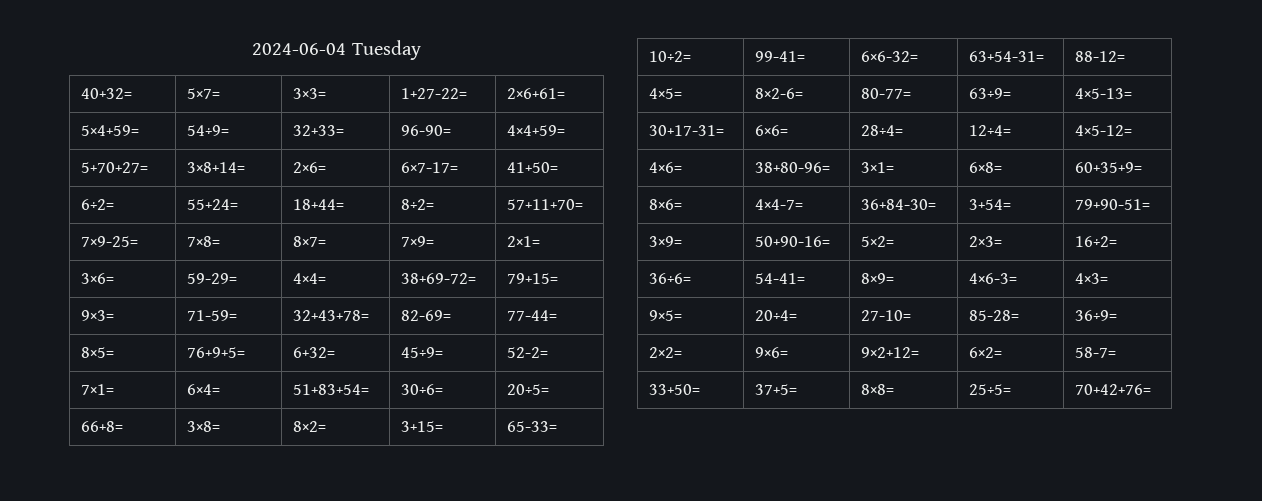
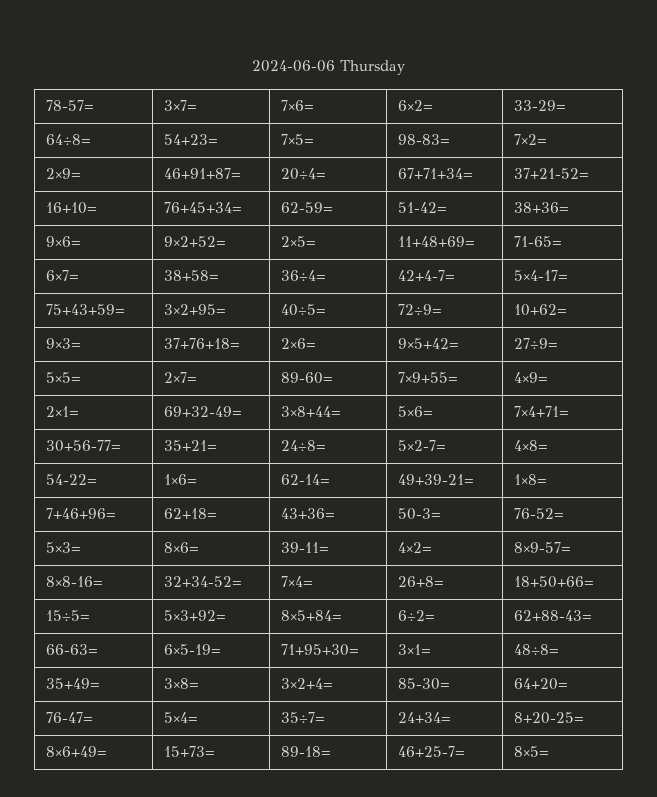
- 2024-06-04 Tuesday
- 40+32= | 5×7= | 3×3= | 1+27-22= | 2×6+61=
- 5×4+59= | 54÷9= | 32+33= | 96-90= | 4×4+59=
- 5+70+27= | 3×8+14= | 2×6= | 6×7-17= | 41+50=
- 6÷2= | 55+24= | 18+44= | 8÷2= | 57+11+70=
- 7×9-25= | 7×8= | 8×7= | 7×9= | 2×1=
- 3×6= | 59-29= | 4×4= | 38+69-72= | 79+15=
- 9×3= | 71-59= | 32+43+78= | 82-69= | 77-44=
- 8×5= | 76+9+5= | 6+32= | 45÷9= | 52-2=
- 7×1= | 6×4= | 51+83+54= | 30÷6= | 20÷5=
- 66+8= | 3×8= | 8×2= | 3+15= | 65-33=
- 10÷2= | 99-41= | 6×6-32= | 63+54-31= | 88-12=
- 4×5= | 8×2-6= | 80-77= | 63÷9= | 4×5-13=
- 30+17-31= | 6×6= | 28÷4= | 12÷4= | 4×5-12=
- 4×6= | 38+80-96= | 3×1= | 6×8= | 60+35+9=
- 8×6= | 4×4-7= | 36+84-30= | 3+54= | 79+90-51=
- 3×9= | 50+90-16= | 5×2= | 2×3= | 16÷2=
- 36÷6= | 54-41= | 8×9= | 4×6-3= | 4×3=
- 9×5= | 20÷4= | 27-10= | 85-28= | 36÷9=
- 2×2= | 9×6= | 9×2+12= | 6×2= | 58-7=
- 33+50= | 37+5= | 8×8= | 25÷5= | 70+42+76=
+ 2024-06-06 Thursday
+ 78-57= | 3×7= | 7×6= | 6×2= | 33-29=
+ 64÷8= | 54+23= | 7×5= | 98-83= | 7×2=
+ 2×9= | 46+91+87= | 20÷4= | 67+71+34= | 37+21-52=
+ 16+10= | 76+45+34= | 62-59= | 51-42= | 38+36=
+ 9×6= | 9×2+52= | 2×5= | 11+48+69= | 71-65=
+ 6×7= | 38+58= | 36÷4= | 42+4-7= | 5×4-17=
+ 75+43+59= | 3×2+95= | 40÷5= | 72÷9= | 10+62=
+ 9×3= | 37+76+18= | 2×6= | 9×5+42= | 27÷9=
+ 5×5= | 2×7= | 89-60= | 7×9+55= | 4×9=
+ 2×1= | 69+32-49= | 3×8+44= | 5×6= | 7×4+71=
+ 30+56-77= | 35+21= | 24÷8= | 5×2-7= | 4×8=
+ 54-22= | 1×6= | 62-14= | 49+39-21= | 1×8=
+ 7+46+96= | 62+18= | 43+36= | 50-3= | 76-52=
+ 5×3= | 8×6= | 39-11= | 4×2= | 8×9-57=
+ 8×8-16= | 32+34-52= | 7×4= | 26+8= | 18+50+66=
+ 15÷5= | 5×3+92= | 8×5+84= | 6÷2= | 62+88-43=
+ 66-63= | 6×5-19= | 71+95+30= | 3×1= | 48÷8=
+ 35+49= | 3×8= | 3×2+4= | 85-30= | 64+20=
+ 76-47= | 5×4= | 35÷7= | 24+34= | 8+20-25=
+ 8×6+49= | 15+73= | 89-18= | 46+25-7= | 8×5=

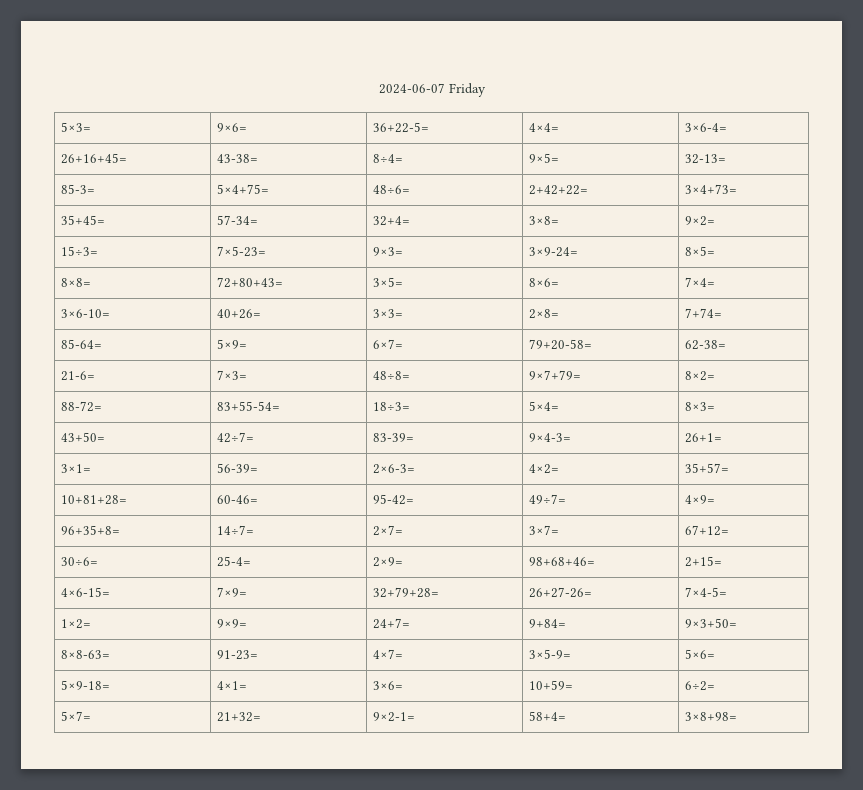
- 2024-06-06 Thursday
- 78-57= | 3×7= | 7×6= | 6×2= | 33-29=
- 64÷8= | 54+23= | 7×5= | 98-83= | 7×2=
- 2×9= | 46+91+87= | 20÷4= | 67+71+34= | 37+21-52=
- 16+10= | 76+45+34= | 62-59= | 51-42= | 38+36=
- 9×6= | 9×2+52= | 2×5= | 11+48+69= | 71-65=
- 6×7= | 38+58= | 36÷4= | 42+4-7= | 5×4-17=
- 75+43+59= | 3×2+95= | 40÷5= | 72÷9= | 10+62=
- 9×3= | 37+76+18= | 2×6= | 9×5+42= | 27÷9=
- 5×5= | 2×7= | 89-60= | 7×9+55= | 4×9=
- 2×1= | 69+32-49= | 3×8+44= | 5×6= | 7×4+71=
- 30+56-77= | 35+21= | 24÷8= | 5×2-7= | 4×8=
- 54-22= | 1×6= | 62-14= | 49+39-21= | 1×8=
- 7+46+96= | 62+18= | 43+36= | 50-3= | 76-52=
- 5×3= | 8×6= | 39-11= | 4×2= | 8×9-57=
- 8×8-16= | 32+34-52= | 7×4= | 26+8= | 18+50+66=
- 15÷5= | 5×3+92= | 8×5+84= | 6÷2= | 62+88-43=
- 66-63= | 6×5-19= | 71+95+30= | 3×1= | 48÷8=
- 35+49= | 3×8= | 3×2+4= | 85-30= | 64+20=
- 76-47= | 5×4= | 35÷7= | 24+34= | 8+20-25=
- 8×6+49= | 15+73= | 89-18= | 46+25-7= | 8×5=
+ 2024-06-07 Friday
+ 5×3= | 9×6= | 36+22-5= | 4×4= | 3×6-4=
+ 26+16+45= | 43-38= | 8÷4= | 9×5= | 32-13=
+ 85-3= | 5×4+75= | 48÷6= | 2+42+22= | 3×4+73=
+ 35+45= | 57-34= | 32+4= | 3×8= | 9×2=
+ 15÷3= | 7×5-23= | 9×3= | 3×9-24= | 8×5=
+ 8×8= | 72+80+43= | 3×5= | 8×6= | 7×4=
+ 3×6-10= | 40+26= | 3×3= | 2×8= | 7+74=
+ 85-64= | 5×9= | 6×7= | 79+20-58= | 62-38=
+ 21-6= | 7×3= | 48÷8= | 9×7+79= | 8×2=
+ 88-72= | 83+55-54= | 18÷3= | 5×4= | 8×3=
+ 43+50= | 42÷7= | 83-39= | 9×4-3= | 26+1=
+ 3×1= | 56-39= | 2×6-3= | 4×2= | 35+57=
+ 10+81+28= | 60-46= | 95-42= | 49÷7= | 4×9=
+ 96+35+8= | 14÷7= | 2×7= | 3×7= | 67+12=
+ 30÷6= | 25-4= | 2×9= | 98+68+46= | 2+15=
+ 4×6-15= | 7×9= | 32+79+28= | 26+27-26= | 7×4-5=
+ 1×2= | 9×9= | 24+7= | 9+84= | 9×3+50=
+ 8×8-63= | 91-23= | 4×7= | 3×5-9= | 5×6=
+ 5×9-18= | 4×1= | 3×6= | 10+59= | 6÷2=
+ 5×7= | 21+32= | 9×2-1= | 58+4= | 3×8+98=

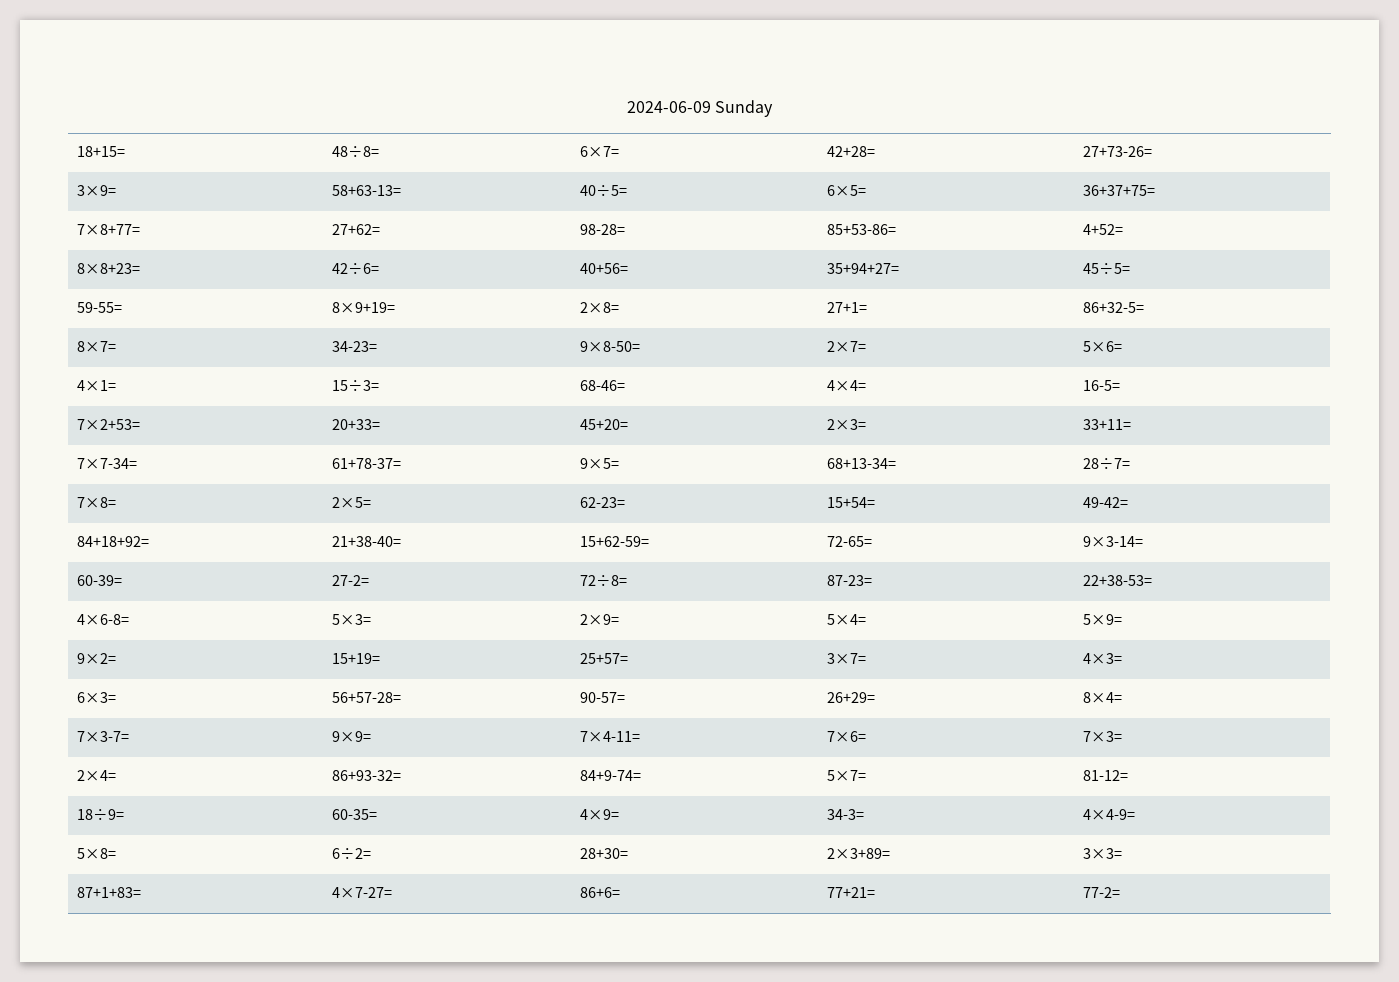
- 2024-06-07 Friday
- 5×3= | 9×6= | 36+22-5= | 4×4= | 3×6-4=
- 26+16+45= | 43-38= | 8÷4= | 9×5= | 32-13=
- 85-3= | 5×4+75= | 48÷6= | 2+42+22= | 3×4+73=
- 35+45= | 57-34= | 32+4= | 3×8= | 9×2=
- 15÷3= | 7×5-23= | 9×3= | 3×9-24= | 8×5=
- 8×8= | 72+80+43= | 3×5= | 8×6= | 7×4=
- 3×6-10= | 40+26= | 3×3= | 2×8= | 7+74=
- 85-64= | 5×9= | 6×7= | 79+20-58= | 62-38=
- 21-6= | 7×3= | 48÷8= | 9×7+79= | 8×2=
- 88-72= | 83+55-54= | 18÷3= | 5×4= | 8×3=
- 43+50= | 42÷7= | 83-39= | 9×4-3= | 26+1=
- 3×1= | 56-39= | 2×6-3= | 4×2= | 35+57=
- 10+81+28= | 60-46= | 95-42= | 49÷7= | 4×9=
- 96+35+8= | 14÷7= | 2×7= | 3×7= | 67+12=
- 30÷6= | 25-4= | 2×9= | 98+68+46= | 2+15=
- 4×6-15= | 7×9= | 32+79+28= | 26+27-26= | 7×4-5=
- 1×2= | 9×9= | 24+7= | 9+84= | 9×3+50=
- 8×8-63= | 91-23= | 4×7= | 3×5-9= | 5×6=
- 5×9-18= | 4×1= | 3×6= | 10+59= | 6÷2=
- 5×7= | 21+32= | 9×2-1= | 58+4= | 3×8+98=
+ 2024-06-09 Sunday
+ 18+15= | 48÷8= | 6×7= | 42+28= | 27+73-26=
+ 3×9= | 58+63-13= | 40÷5= | 6×5= | 36+37+75=
+ 7×8+77= | 27+62= | 98-28= | 85+53-86= | 4+52=
+ 8×8+23= | 42÷6= | 40+56= | 35+94+27= | 45÷5=
+ 59-55= | 8×9+19= | 2×8= | 27+1= | 86+32-5=
+ 8×7= | 34-23= | 9×8-50= | 2×7= | 5×6=
+ 4×1= | 15÷3= | 68-46= | 4×4= | 16-5=
+ 7×2+53= | 20+33= | 45+20= | 2×3= | 33+11=
+ 7×7-34= | 61+78-37= | 9×5= | 68+13-34= | 28÷7=
+ 7×8= | 2×5= | 62-23= | 15+54= | 49-42=
+ 84+18+92= | 21+38-40= | 15+62-59= | 72-65= | 9×3-14=
+ 60-39= | 27-2= | 72÷8= | 87-23= | 22+38-53=
+ 4×6-8= | 5×3= | 2×9= | 5×4= | 5×9=
+ 9×2= | 15+19= | 25+57= | 3×7= | 4×3=
+ 6×3= | 56+57-28= | 90-57= | 26+29= | 8×4=
+ 7×3-7= | 9×9= | 7×4-11= | 7×6= | 7×3=
+ 2×4= | 86+93-32= | 84+9-74= | 5×7= | 81-12=
+ 18÷9= | 60-35= | 4×9= | 34-3= | 4×4-9=
+ 5×8= | 6÷2= | 28+30= | 2×3+89= | 3×3=
+ 87+1+83= | 4×7-27= | 86+6= | 77+21= | 77-2=

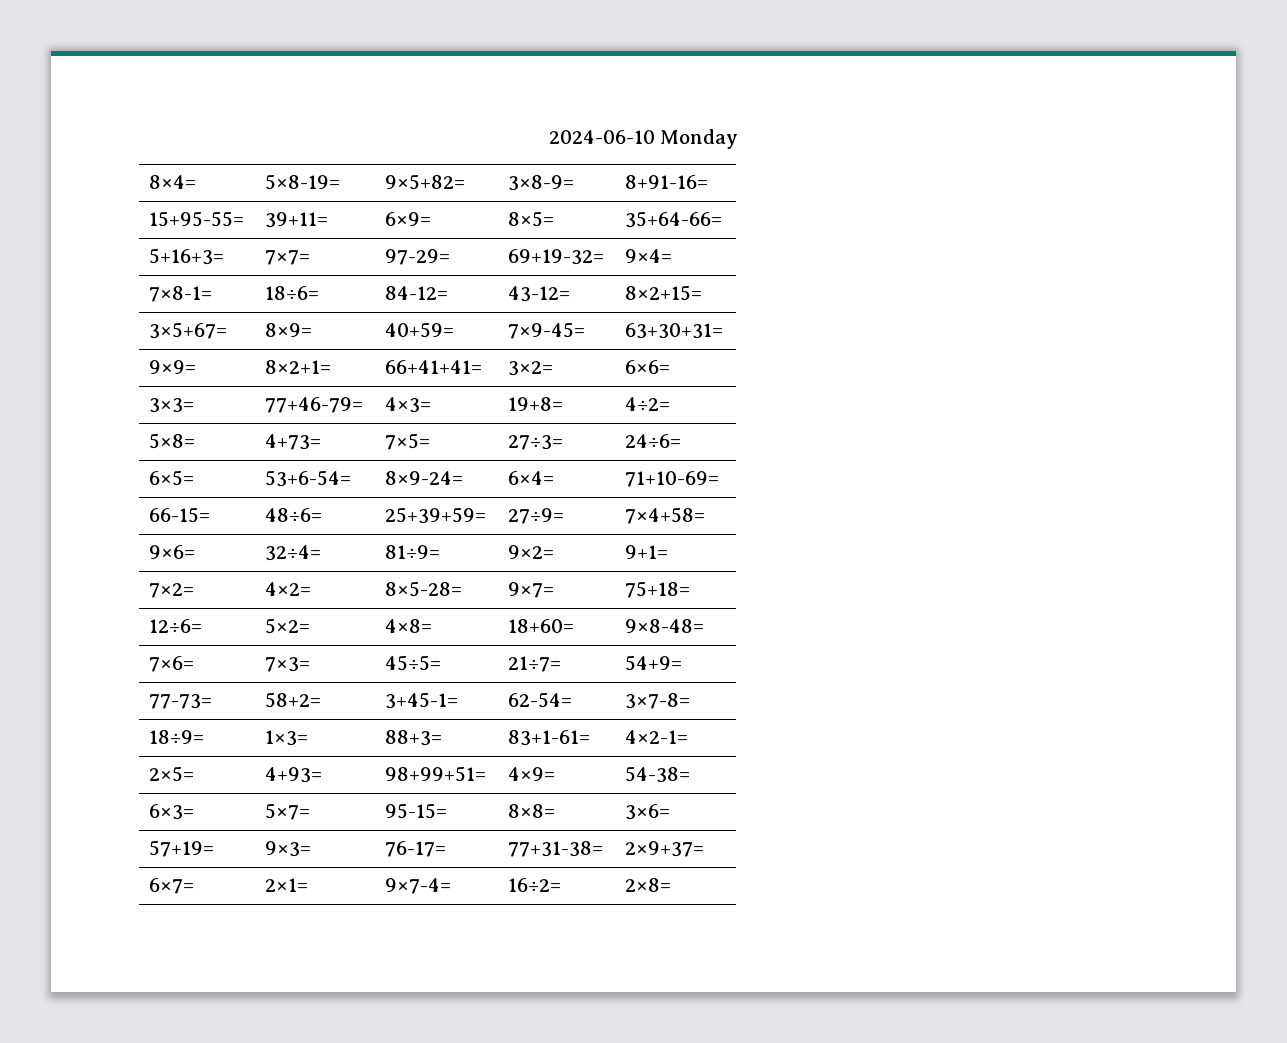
- 2024-06-09 Sunday
- 18+15= | 48÷8= | 6×7= | 42+28= | 27+73-26=
- 3×9= | 58+63-13= | 40÷5= | 6×5= | 36+37+75=
- 7×8+77= | 27+62= | 98-28= | 85+53-86= | 4+52=
- 8×8+23= | 42÷6= | 40+56= | 35+94+27= | 45÷5=
- 59-55= | 8×9+19= | 2×8= | 27+1= | 86+32-5=
- 8×7= | 34-23= | 9×8-50= | 2×7= | 5×6=
- 4×1= | 15÷3= | 68-46= | 4×4= | 16-5=
- 7×2+53= | 20+33= | 45+20= | 2×3= | 33+11=
- 7×7-34= | 61+78-37= | 9×5= | 68+13-34= | 28÷7=
- 7×8= | 2×5= | 62-23= | 15+54= | 49-42=
- 84+18+92= | 21+38-40= | 15+62-59= | 72-65= | 9×3-14=
- 60-39= | 27-2= | 72÷8= | 87-23= | 22+38-53=
- 4×6-8= | 5×3= | 2×9= | 5×4= | 5×9=
- 9×2= | 15+19= | 25+57= | 3×7= | 4×3=
- 6×3= | 56+57-28= | 90-57= | 26+29= | 8×4=
- 7×3-7= | 9×9= | 7×4-11= | 7×6= | 7×3=
- 2×4= | 86+93-32= | 84+9-74= | 5×7= | 81-12=
- 18÷9= | 60-35= | 4×9= | 34-3= | 4×4-9=
- 5×8= | 6÷2= | 28+30= | 2×3+89= | 3×3=
- 87+1+83= | 4×7-27= | 86+6= | 77+21= | 77-2=
+ 2024-06-10 Monday
+ 8×4= | 5×8-19= | 9×5+82= | 3×8-9= | 8+91-16=
+ 15+95-55= | 39+11= | 6×9= | 8×5= | 35+64-66=
+ 5+16+3= | 7×7= | 97-29= | 69+19-32= | 9×4=
+ 7×8-1= | 18÷6= | 84-12= | 43-12= | 8×2+15=
+ 3×5+67= | 8×9= | 40+59= | 7×9-45= | 63+30+31=
+ 9×9= | 8×2+1= | 66+41+41= | 3×2= | 6×6=
+ 3×3= | 77+46-79= | 4×3= | 19+8= | 4÷2=
+ 5×8= | 4+73= | 7×5= | 27÷3= | 24÷6=
+ 6×5= | 53+6-54= | 8×9-24= | 6×4= | 71+10-69=
+ 66-15= | 48÷6= | 25+39+59= | 27÷9= | 7×4+58=
+ 9×6= | 32÷4= | 81÷9= | 9×2= | 9+1=
+ 7×2= | 4×2= | 8×5-28= | 9×7= | 75+18=
+ 12÷6= | 5×2= | 4×8= | 18+60= | 9×8-48=
+ 7×6= | 7×3= | 45÷5= | 21÷7= | 54+9=
+ 77-73= | 58+2= | 3+45-1= | 62-54= | 3×7-8=
+ 18÷9= | 1×3= | 88+3= | 83+1-61= | 4×2-1=
+ 2×5= | 4+93= | 98+99+51= | 4×9= | 54-38=
+ 6×3= | 5×7= | 95-15= | 8×8= | 3×6=
+ 57+19= | 9×3= | 76-17= | 77+31-38= | 2×9+37=
+ 6×7= | 2×1= | 9×7-4= | 16÷2= | 2×8=

